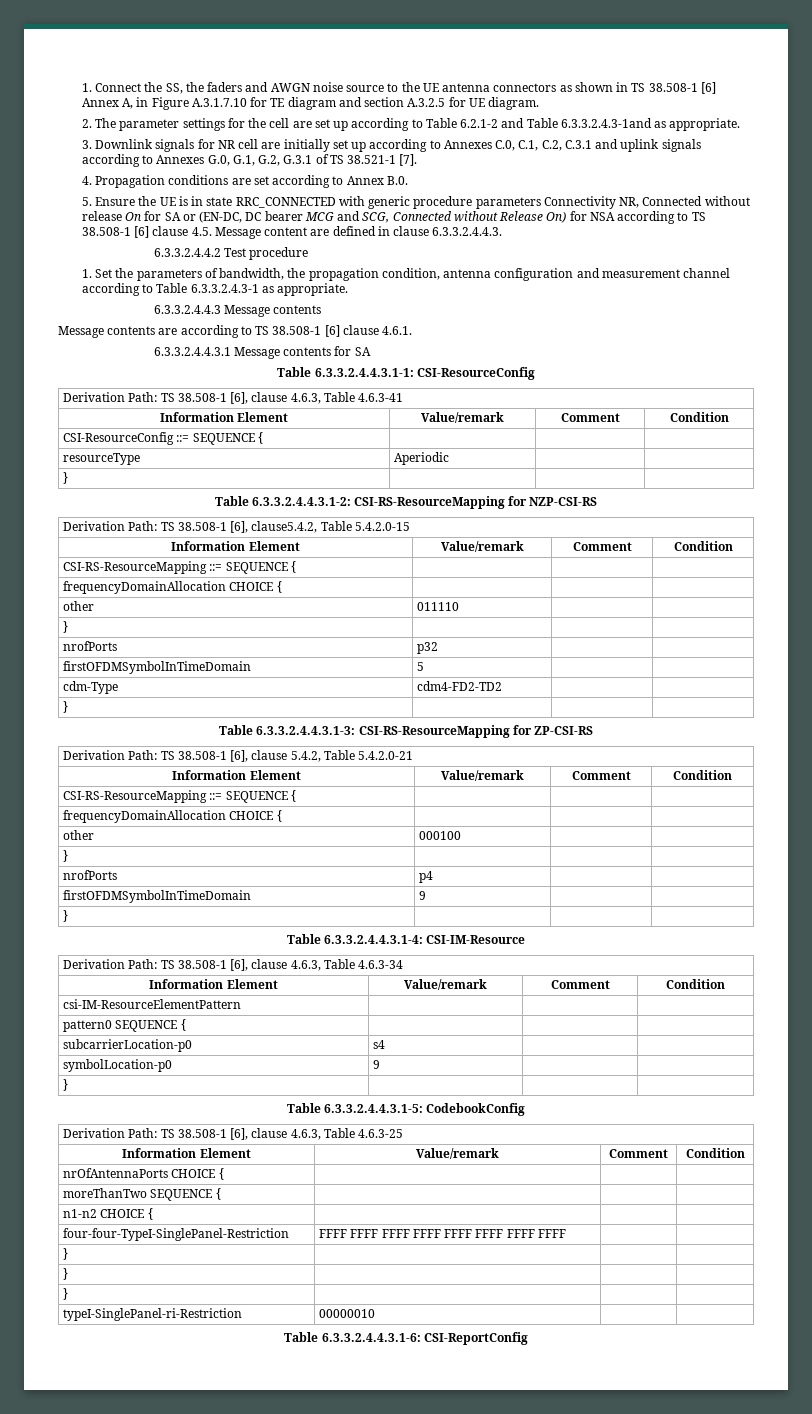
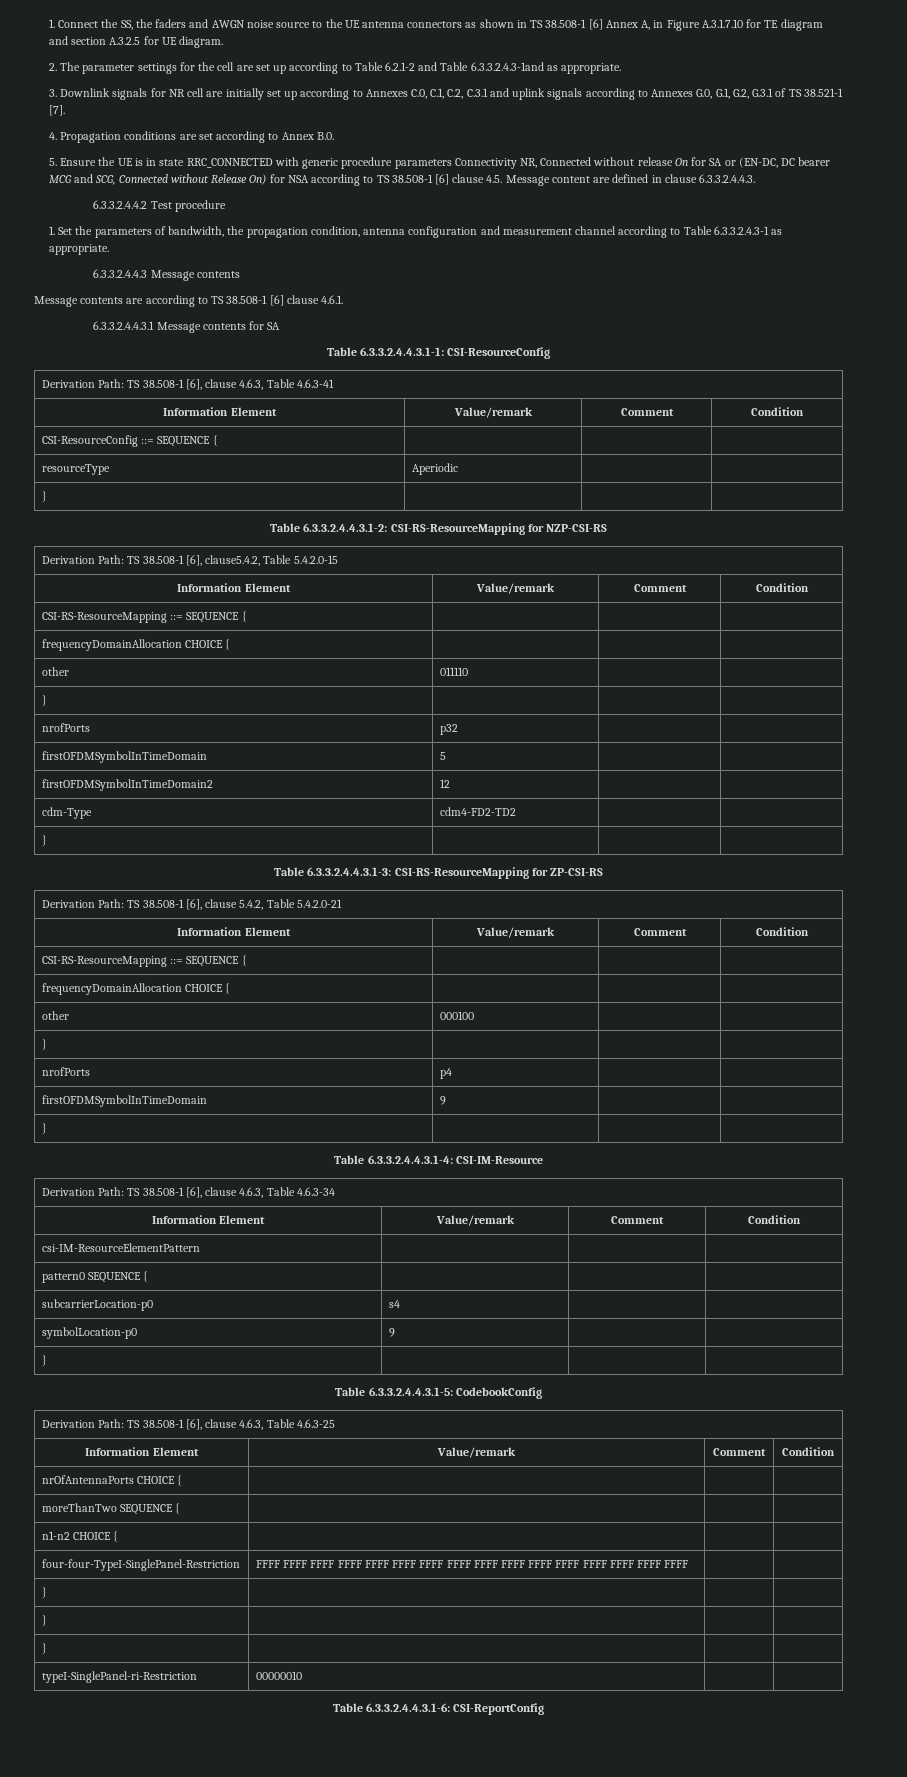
+ firstOFDMSymbolInTimeDomain2 | 12 | |
- four-four-TypeI-SinglePanel-Restriction | FFFF FFFF FFFF FFFF FFFF FFFF FFFF FFFF | |
+ four-four-TypeI-SinglePanel-Restriction | FFFF FFFF FFFF FFFF FFFF FFFF FFFF FFFF FFFF FFFF FFFF FFFF FFFF FFFF FFFF FFFF | |

